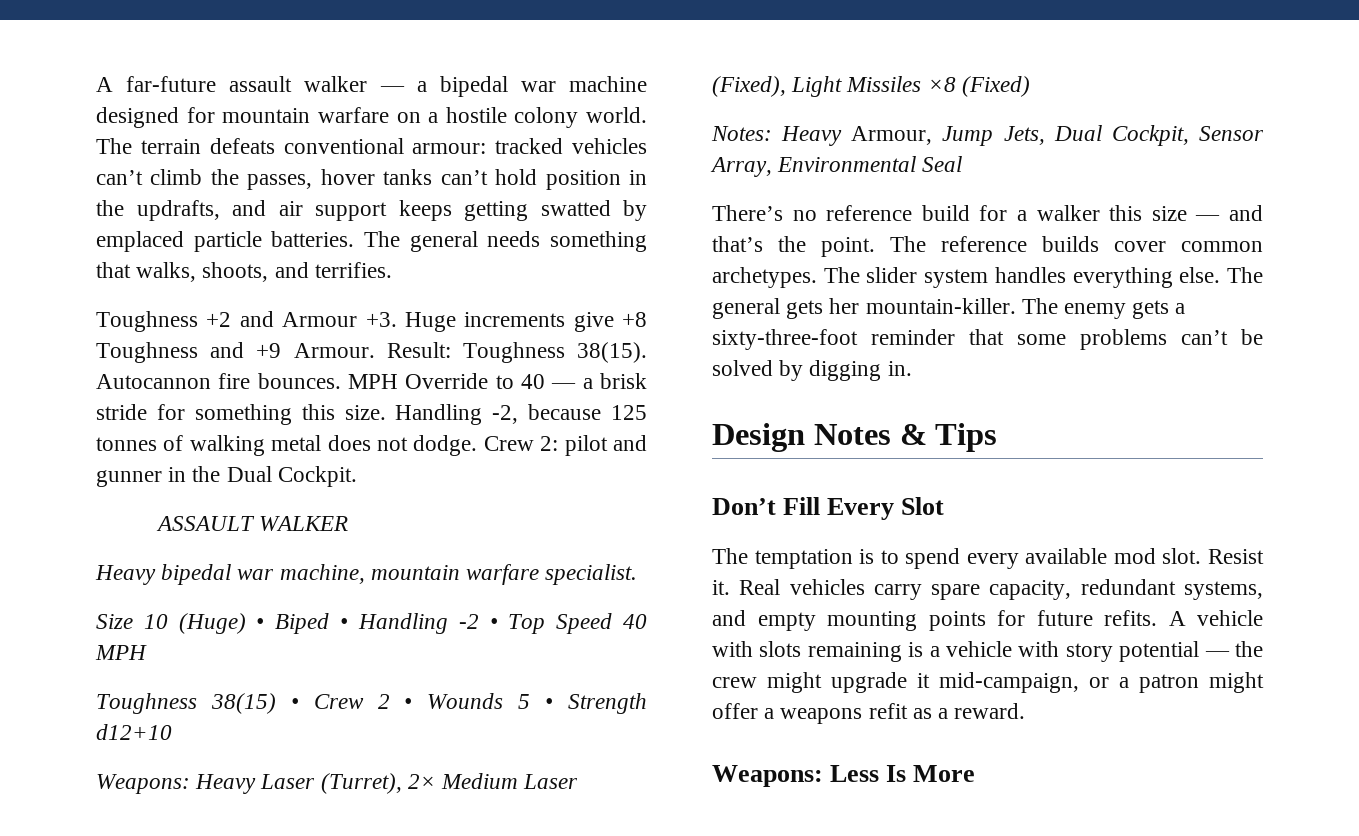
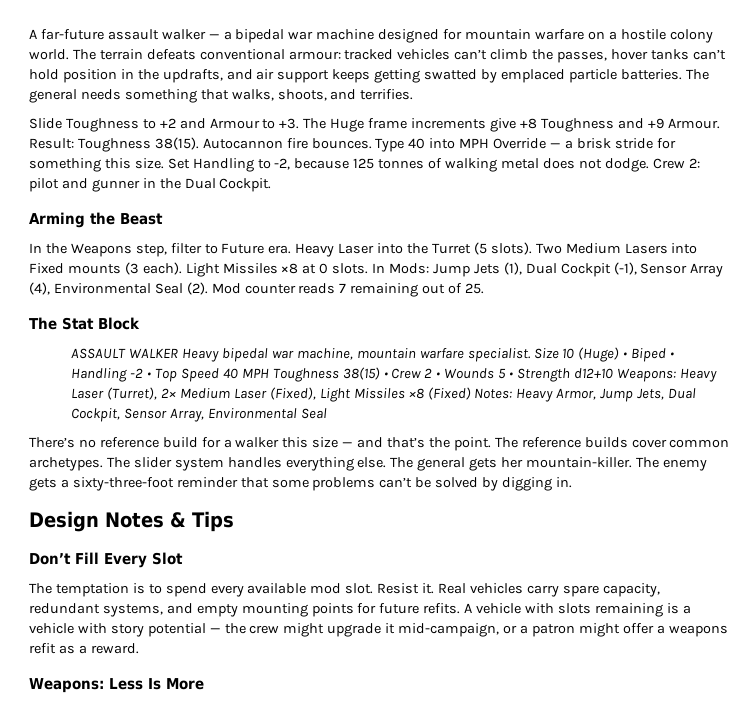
- Toughness +2 and Armour +3. Huge increments give +8 Toughness and +9 Armour.
+ Slide Toughness to +2 and Armour to +3. The Huge frame increments give +8 Toughness and +9 Armour.
- MPH Override to 40 — a brisk stride for something this size.
+ Type 40 into MPH Override — a brisk stride for something this size.
- Handling -2, because 125 tonnes of walking metal does not dodge.
+ Set Handling to -2, because 125 tonnes of walking metal does not dodge.
+ Arming the Beast
+ In the Weapons step, filter to Future era. Heavy Laser into the Turret (5 slots). Two Medium Lasers into Fixed mounts (3 each). Light Missiles ×8 at 0 slots. In Mods: Jump Jets (1), Dual Cockpit (-1), Sensor Array (4), Environmental Seal (2). Mod counter reads 7 remaining out of 25.
+ The Stat Block
- ASSAULT WALKER
- Heavy bipedal war machine, mountain warfare specialist.
- Size 10 (Huge) • Biped • Handling -2 • Top Speed 40 MPH
- Toughness 38(15) • Crew 2 • Wounds 5 • Strength d12+10
- Weapons: Heavy Laser (Turret), 2× Medium Laser (Fixed), Light Missiles ×8 (Fixed)
- Notes: Heavy Armour, Jump Jets, Dual Cockpit, Sensor Array, Environmental Seal
+ ASSAULT WALKER Heavy bipedal war machine, mountain warfare specialist. Size 10 (Huge) • Biped • Handling -2 • Top Speed 40 MPH Toughness 38(15) • Crew 2 • Wounds 5 • Strength d12+10 Weapons: Heavy Laser (Turret), 2× Medium Laser (Fixed), Light Missiles ×8 (Fixed) Notes: Heavy Armor, Jump Jets, Dual Cockpit, Sensor Array, Environmental Seal

